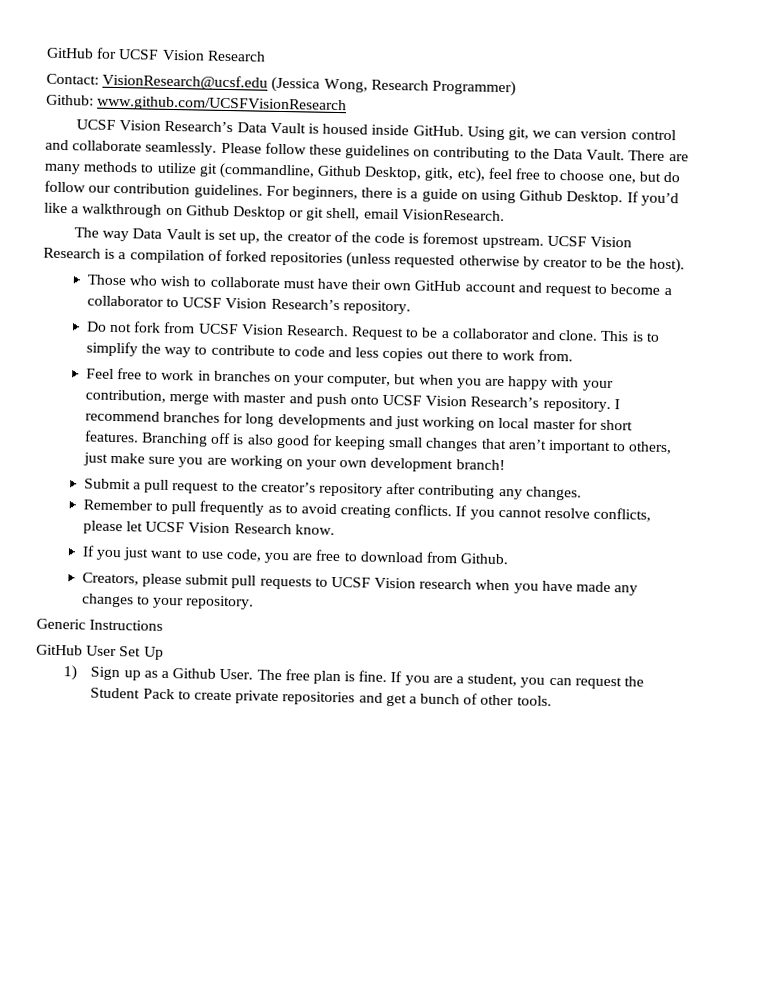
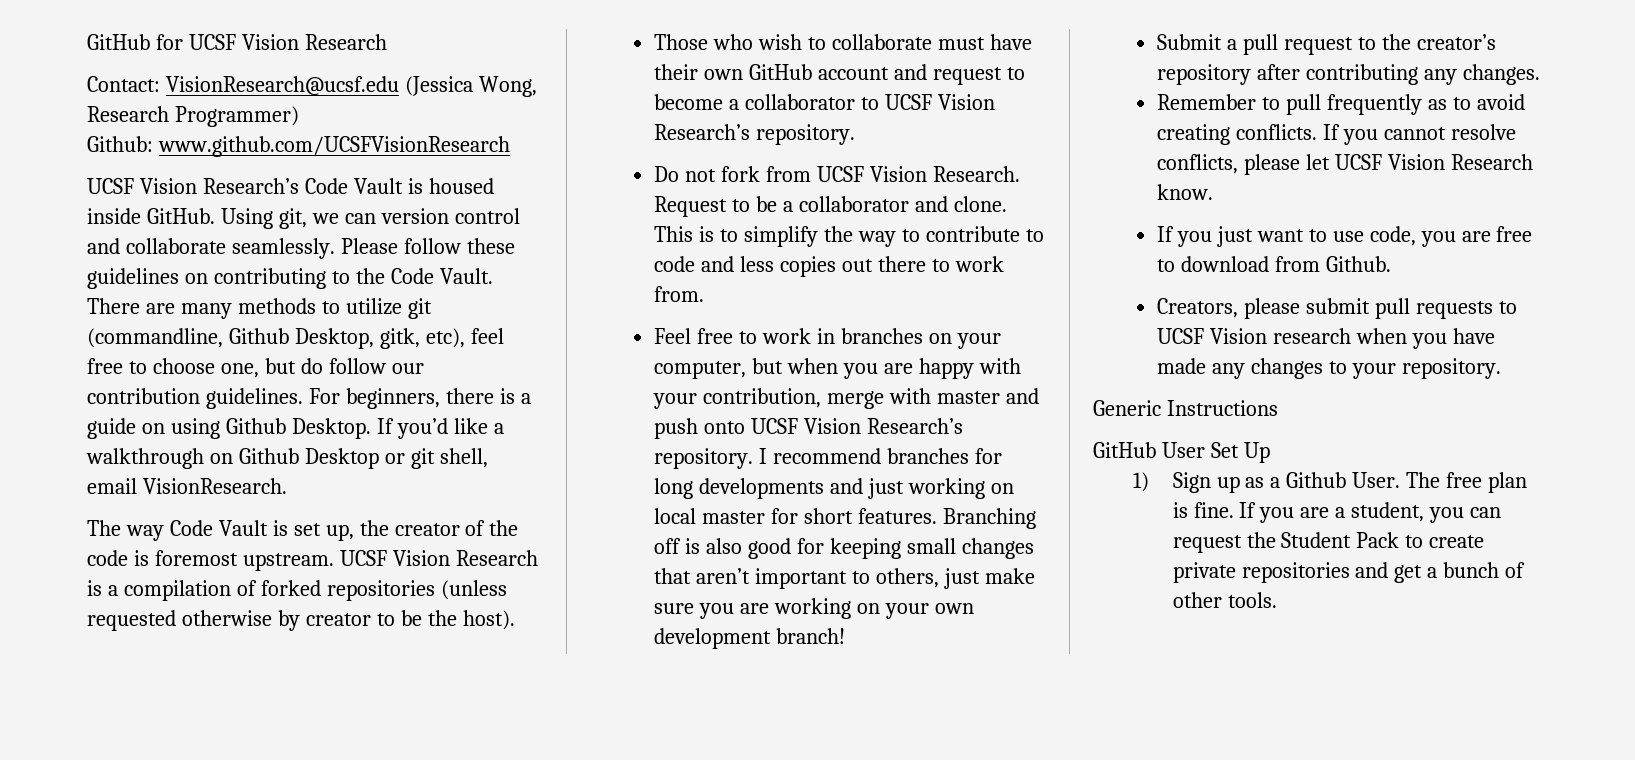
- UCSF Vision Research’s Data Vault is housed inside GitHub.
+ UCSF Vision Research’s Code Vault is housed inside GitHub.
- Please follow these guidelines on contributing to the Data Vault.
+ Please follow these guidelines on contributing to the Code Vault.
- The way Data Vault is set up, the creator of the code is foremost upstream.
+ The way Code Vault is set up, the creator of the code is foremost upstream.

